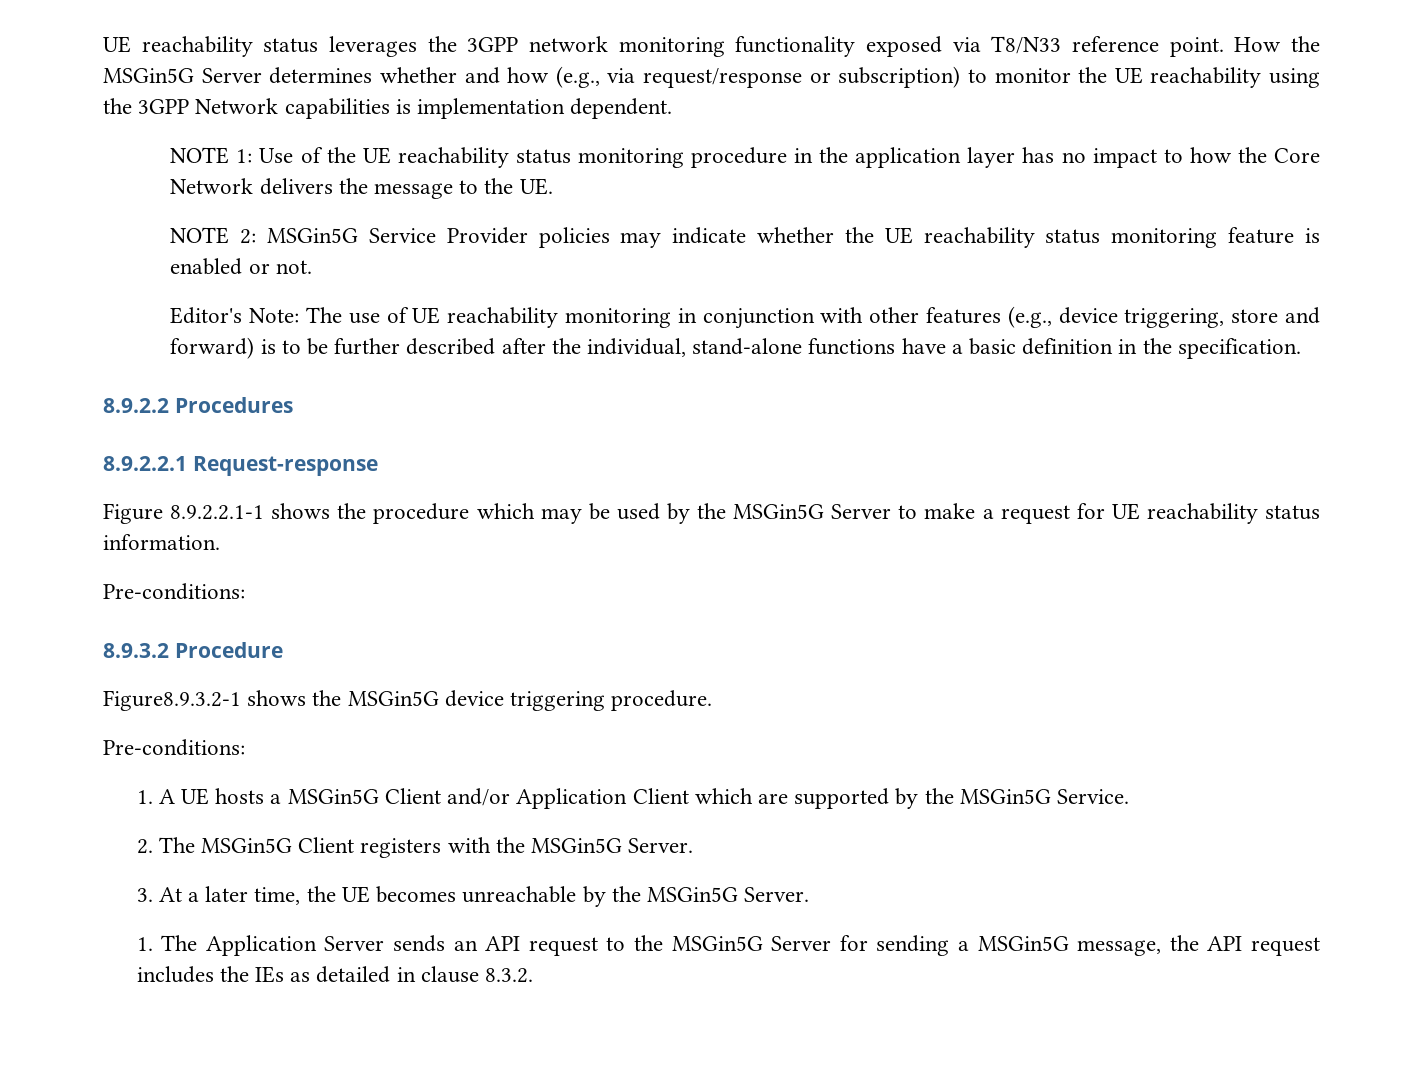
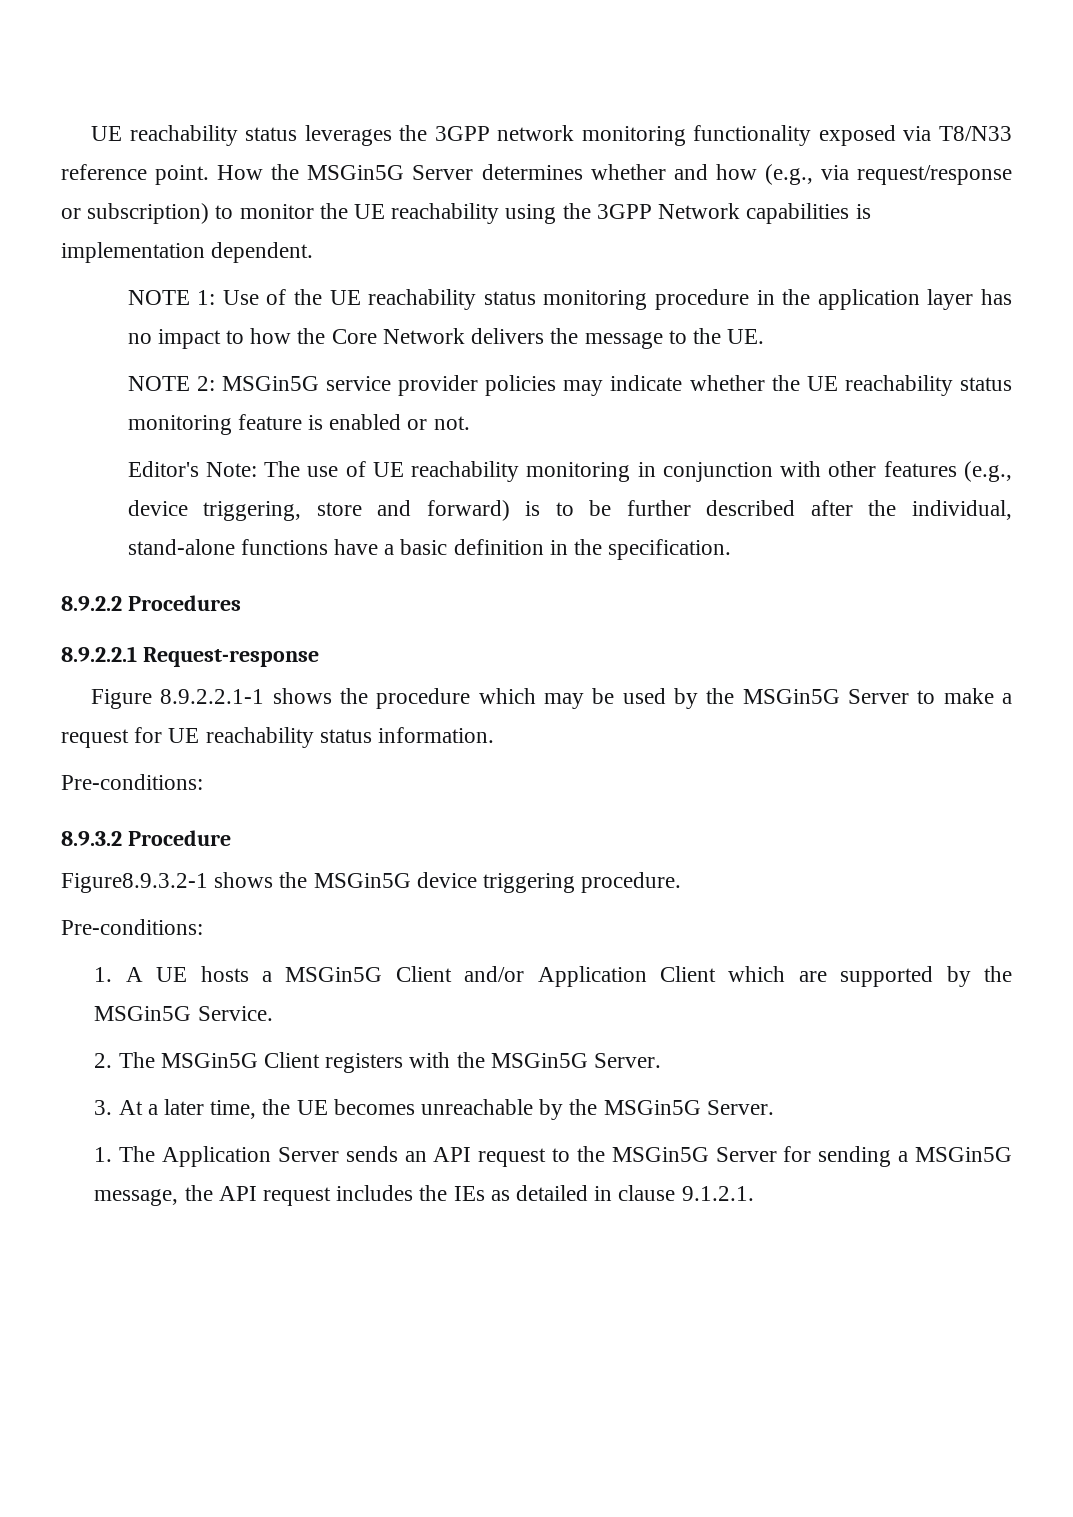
- NOTE 2: MSGin5G Service Provider policies may indicate whether the UE reachability status monitoring feature is enabled or not.
+ NOTE 2: MSGin5G service provider policies may indicate whether the UE reachability status monitoring feature is enabled or not.
- 1. The Application Server sends an API request to the MSGin5G Server for sending a MSGin5G message, the API request includes the IEs as detailed in clause 8.3.2.
+ 1. The Application Server sends an API request to the MSGin5G Server for sending a MSGin5G message, the API request includes the IEs as detailed in clause 9.1.2.1.

